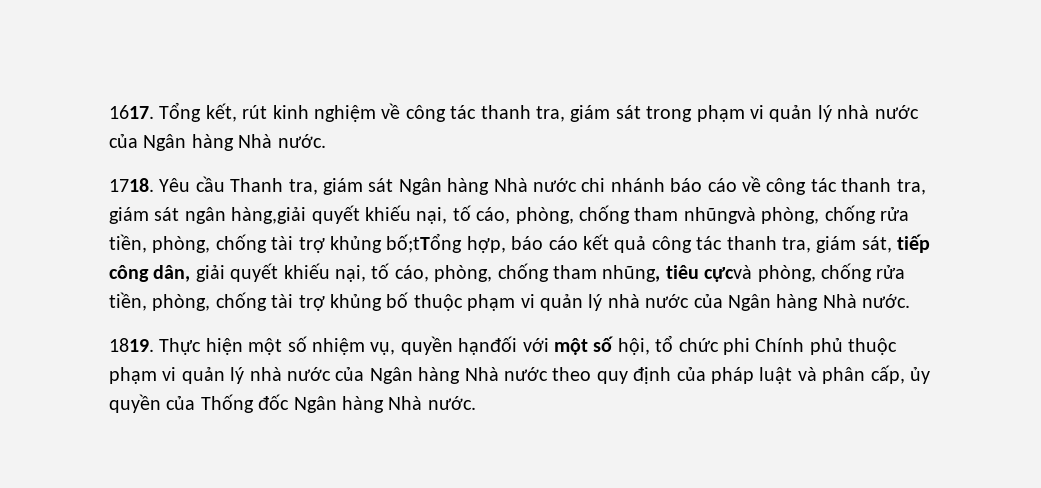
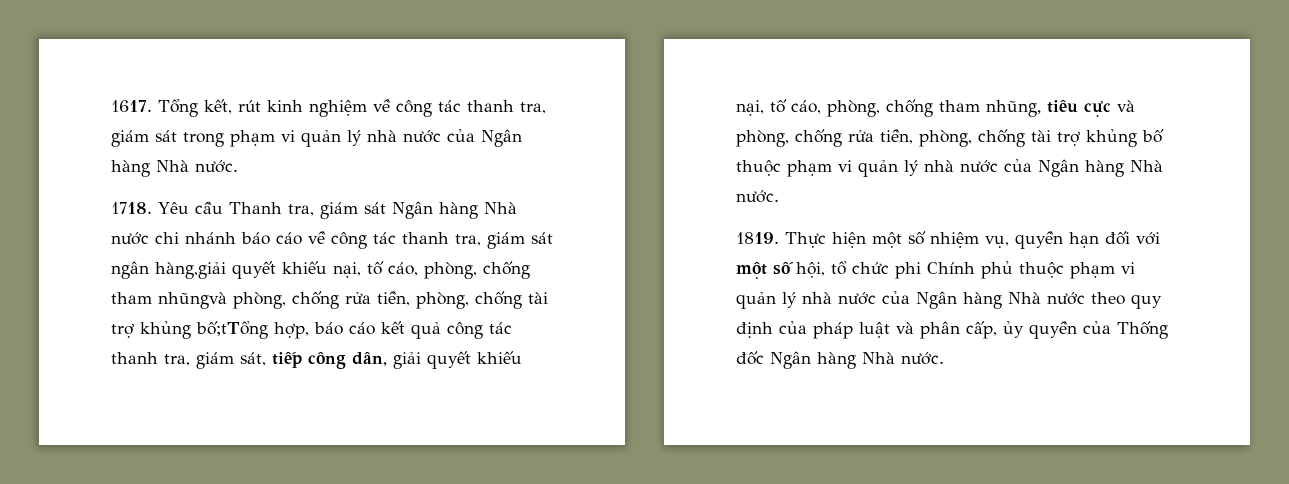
- Yêu cầu Thanh tra, giám sát Ngân hàng Nhà nước chi nhánh báo cáo về công tác thanh tra, giám sát ngân hàng,giải quyết khiếu nại, tố cáo, phòng, chống tham nhũngvà phòng, chống rửa tiền, phòng, chống tài trợ khủng bố;tTổng hợp, báo cáo kết quả công tác thanh tra, giám sát, tiếp công dân, giải quyết khiếu nại, tố cáo, phòng, chống tham nhũng, tiêu cựcvà phòng, chống rửa tiền, phòng, chống tài trợ khủng bố thuộc phạm vi quản lý nhà nước của Ngân hàng Nhà nước.
+ Yêu cầu Thanh tra, giám sát Ngân hàng Nhà nước chi nhánh báo cáo về công tác thanh tra, giám sát ngân hàng,giải quyết khiếu nại, tố cáo, phòng, chống tham nhũngvà phòng, chống rửa tiền, phòng, chống tài trợ khủng bố;tTổng hợp, báo cáo kết quả công tác thanh tra, giám sát, tiếp công dân, giải quyết khiếu nại, tố cáo, phòng, chống tham nhũng, tiêu cực và phòng, chống rửa tiền, phòng, chống tài trợ khủng bố thuộc phạm vi quản lý nhà nước của Ngân hàng Nhà nước.
- Thực hiện một số nhiệm vụ, quyền hạnđối với một số hội, tổ chức phi Chính phủ thuộc phạm vi quản lý nhà nước của Ngân hàng Nhà nước theo quy định của pháp luật và phân cấp, ủy quyền của Thống đốc Ngân hàng Nhà nước.
+ Thực hiện một số nhiệm vụ, quyền hạn đối với một số hội, tổ chức phi Chính phủ thuộc phạm vi quản lý nhà nước của Ngân hàng Nhà nước theo quy định của pháp luật và phân cấp, ủy quyền của Thống đốc Ngân hàng Nhà nước.

